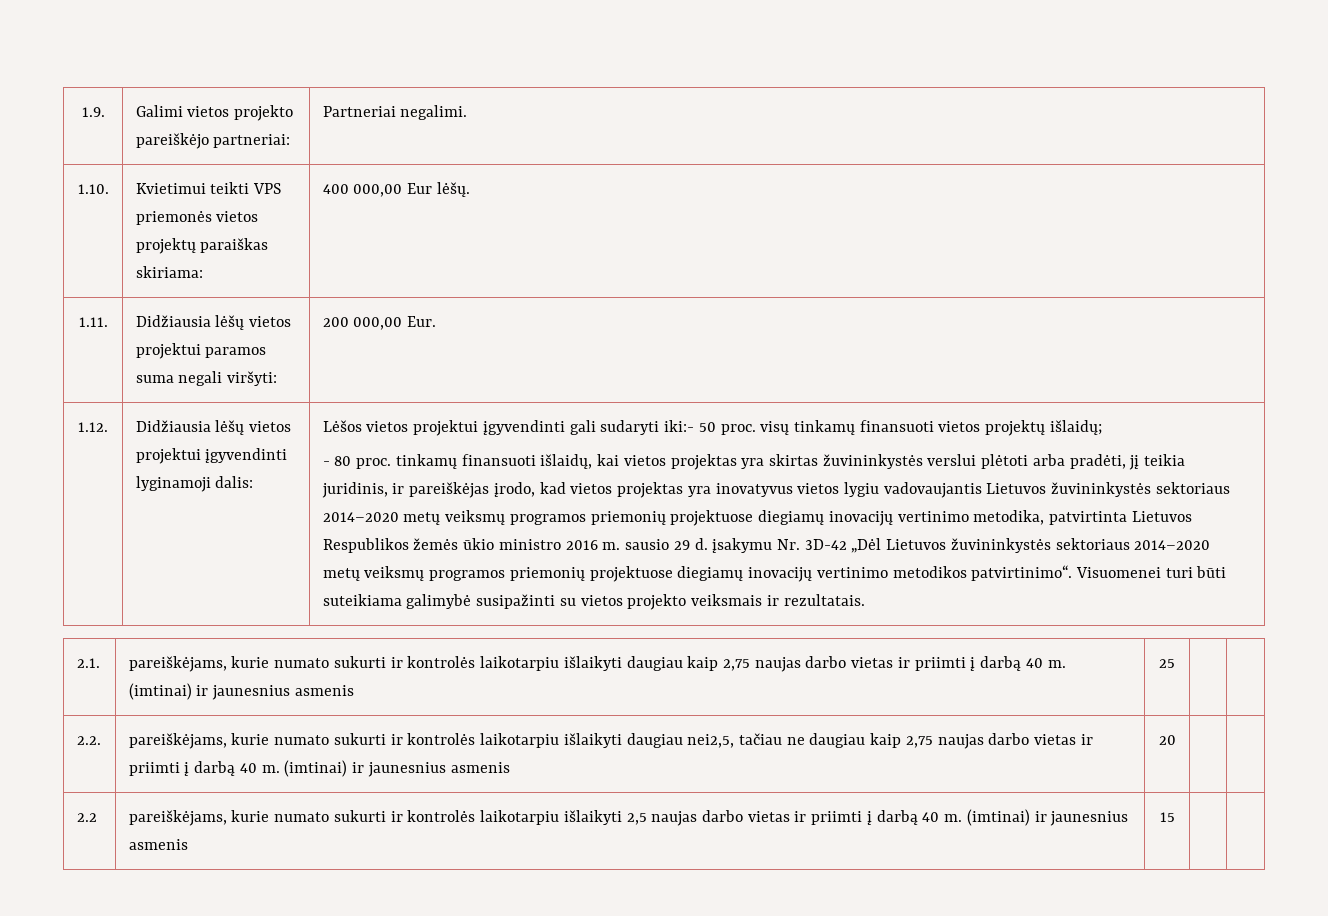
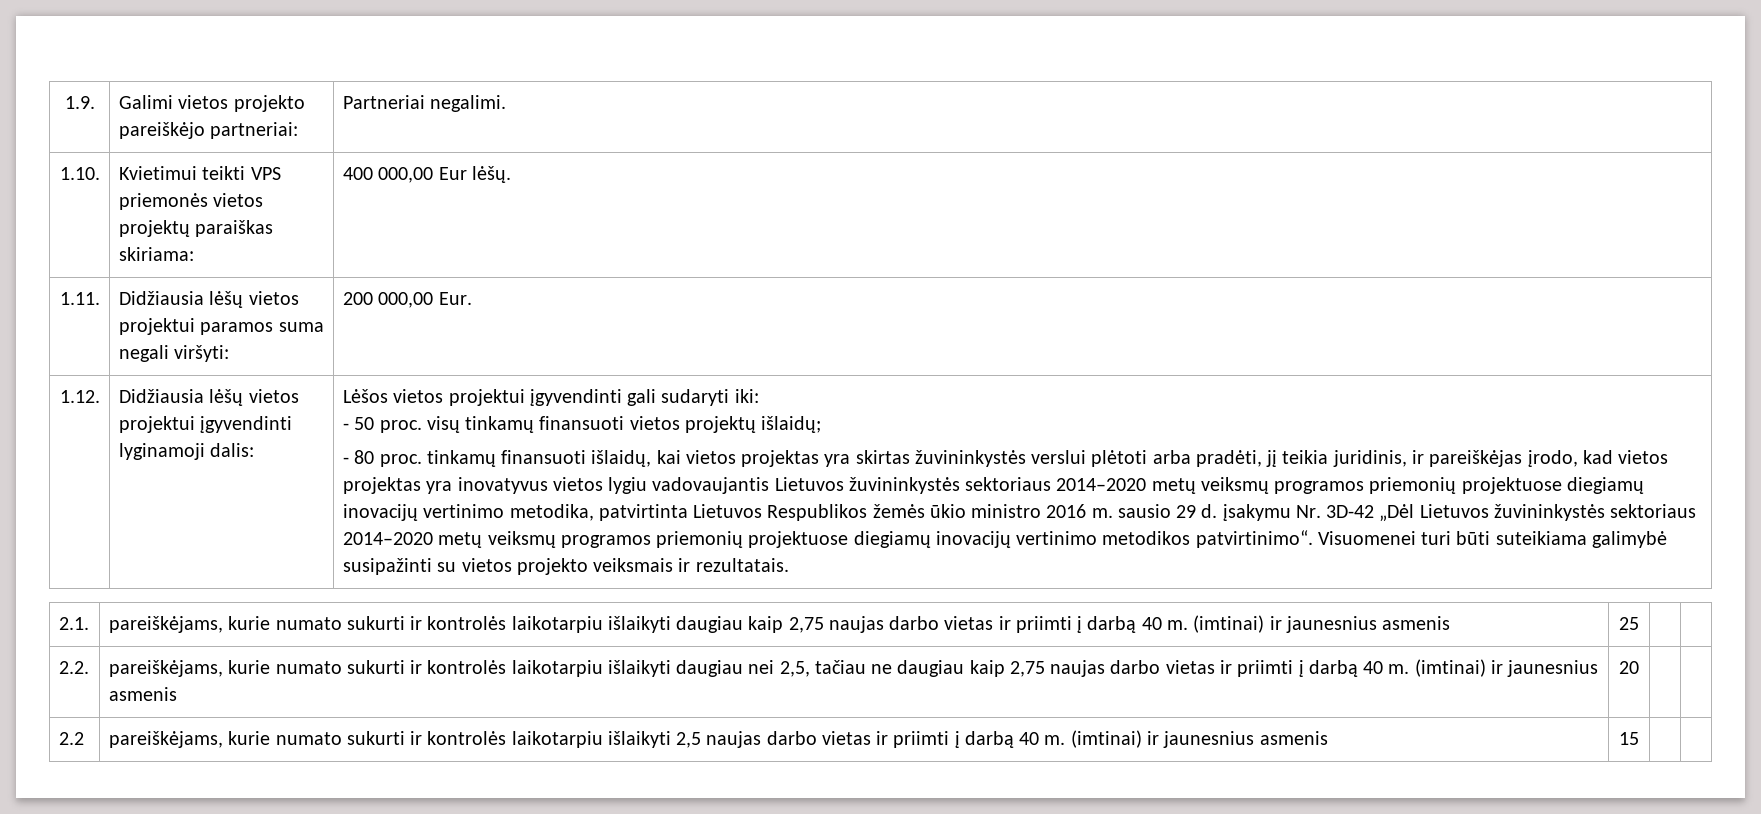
- Lėšos vietos projektui įgyvendinti gali sudaryti iki:- 50 proc. visų tinkamų finansuoti vietos projektų išlaidų;
+ Lėšos vietos projektui įgyvendinti gali sudaryti iki:
+ - 50 proc. visų tinkamų finansuoti vietos projektų išlaidų;
- 2.2. | pareiškėjams, kurie numato sukurti ir kontrolės laikotarpiu išlaikyti daugiau nei2,5, tačiau ne daugiau kaip 2,75 naujas darbo vietas ir priimti į darbą 40 m. (imtinai) ir jaunesnius asmenis | 20 | |
+ 2.2. | pareiškėjams, kurie numato sukurti ir kontrolės laikotarpiu išlaikyti daugiau nei 2,5, tačiau ne daugiau kaip 2,75 naujas darbo vietas ir priimti į darbą 40 m. (imtinai) ir jaunesnius asmenis | 20 | |

